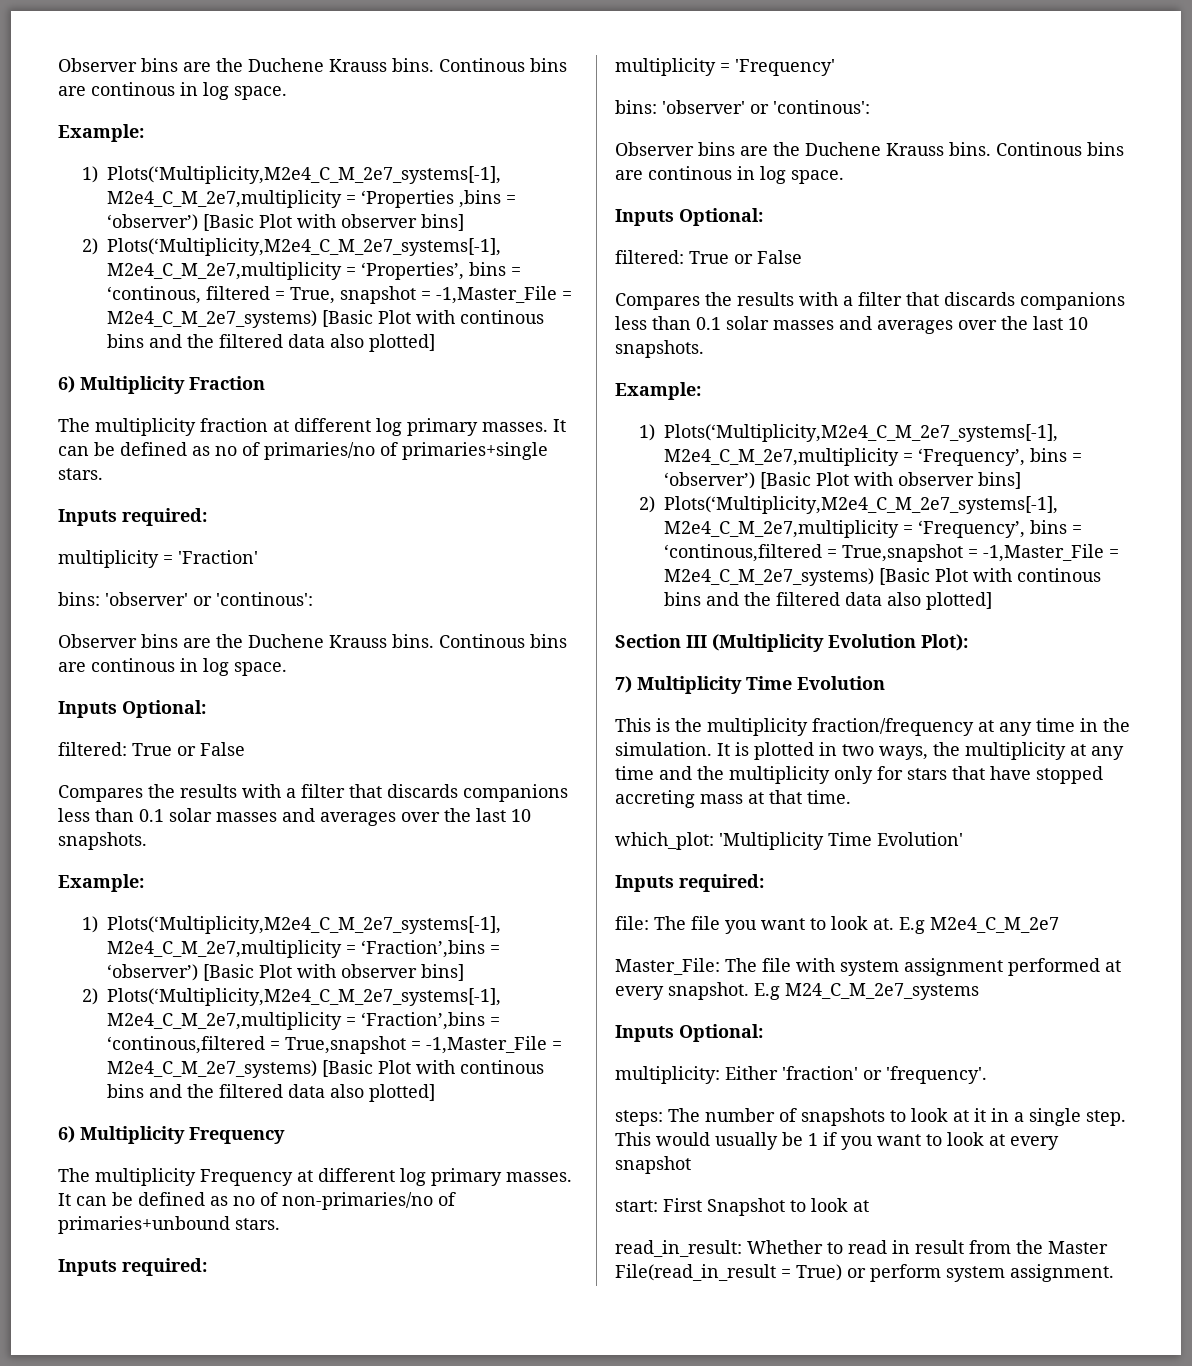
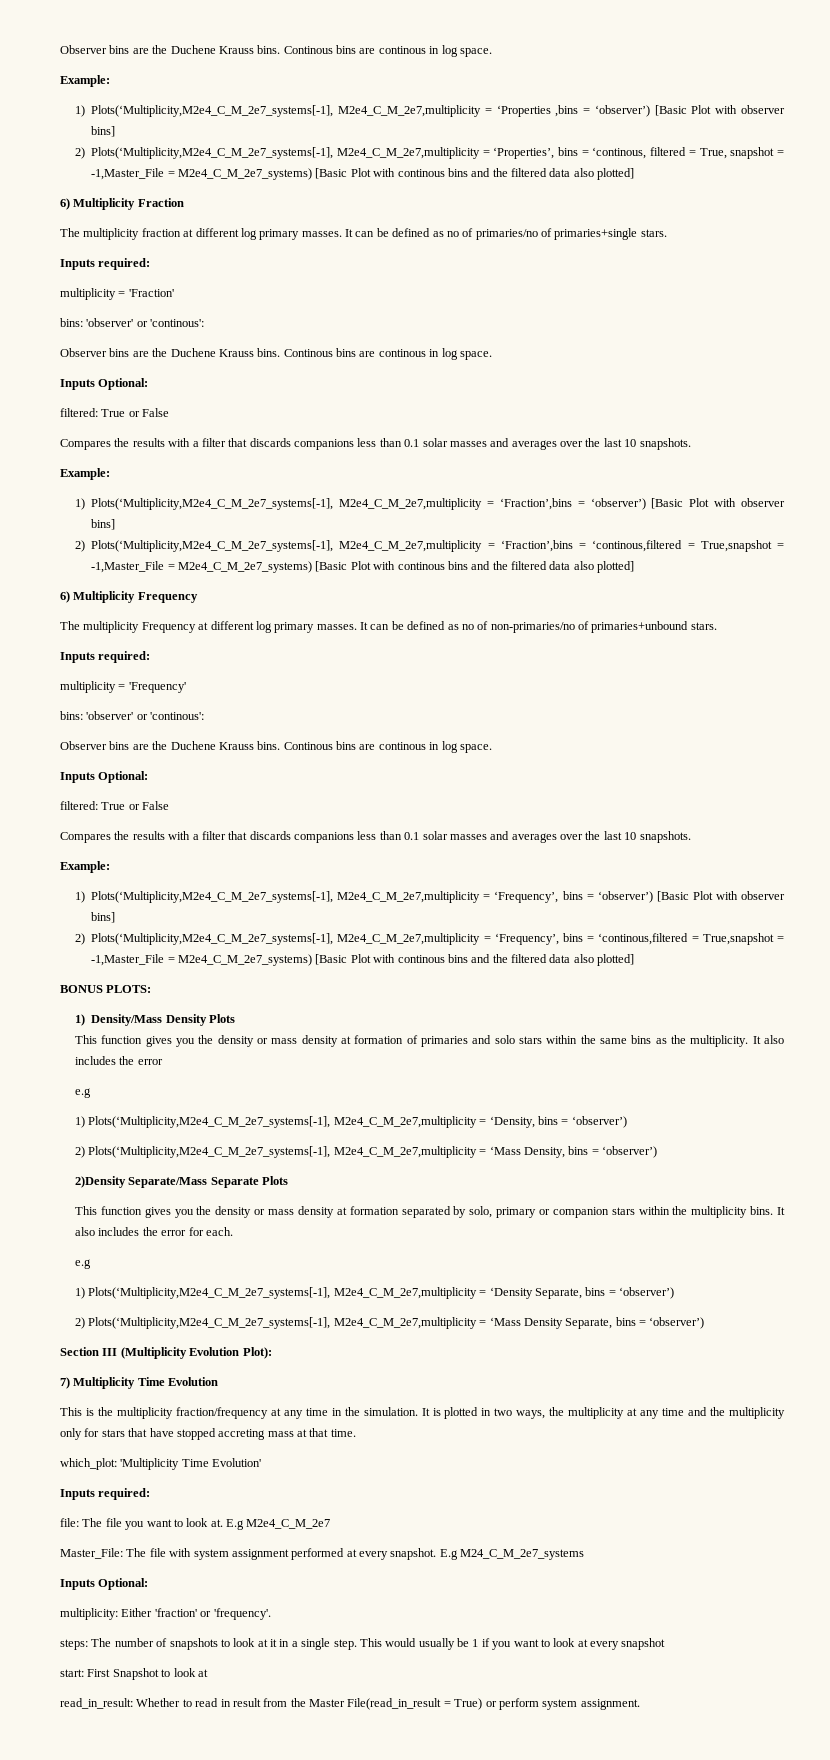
+ BONUS PLOTS:
+ 1) Density/Mass Density Plots
+ This function gives you the density or mass density at formation of primaries and solo stars within the same bins as the multiplicity. It also includes the error
+ e.g
+ 1) Plots(‘Multiplicity,M2e4_C_M_2e7_systems[-1], M2e4_C_M_2e7,multiplicity = ‘Density, bins = ‘observer’)
+ 2) Plots(‘Multiplicity,M2e4_C_M_2e7_systems[-1], M2e4_C_M_2e7,multiplicity = ‘Mass Density, bins = ‘observer’)
+ 2)Density Separate/Mass Separate Plots
+ This function gives you the density or mass density at formation separated by solo, primary or companion stars within the multiplicity bins. It also includes the error for each.
+ e.g
+ 1) Plots(‘Multiplicity,M2e4_C_M_2e7_systems[-1], M2e4_C_M_2e7,multiplicity = ‘Density Separate, bins = ‘observer’)
+ 2) Plots(‘Multiplicity,M2e4_C_M_2e7_systems[-1], M2e4_C_M_2e7,multiplicity = ‘Mass Density Separate, bins = ‘observer’)

